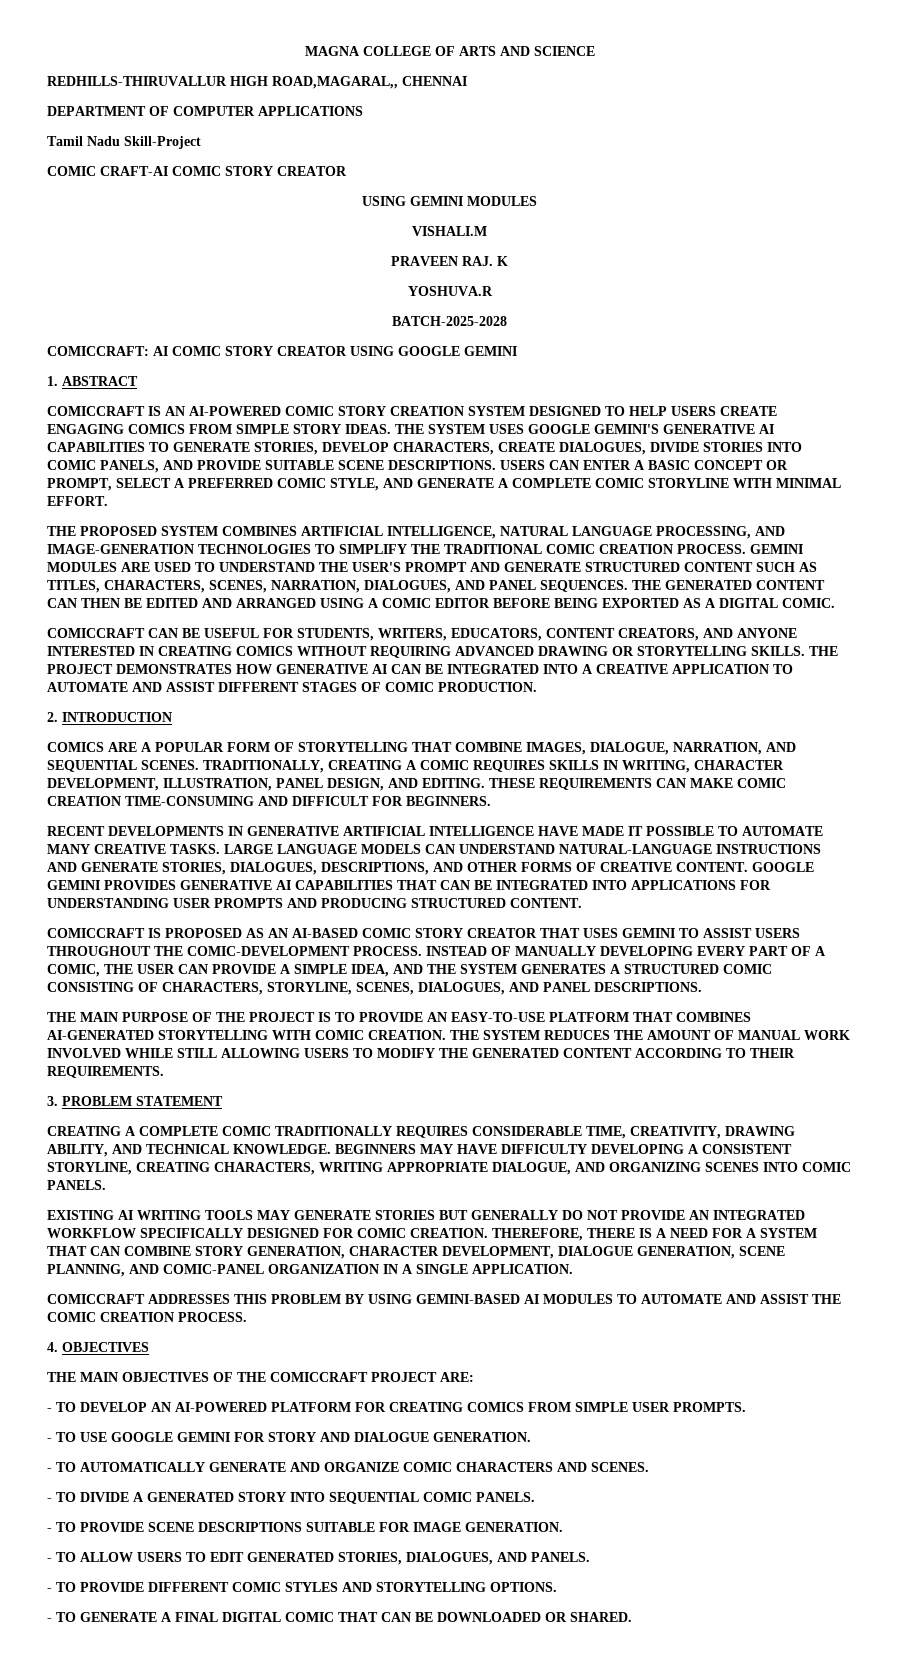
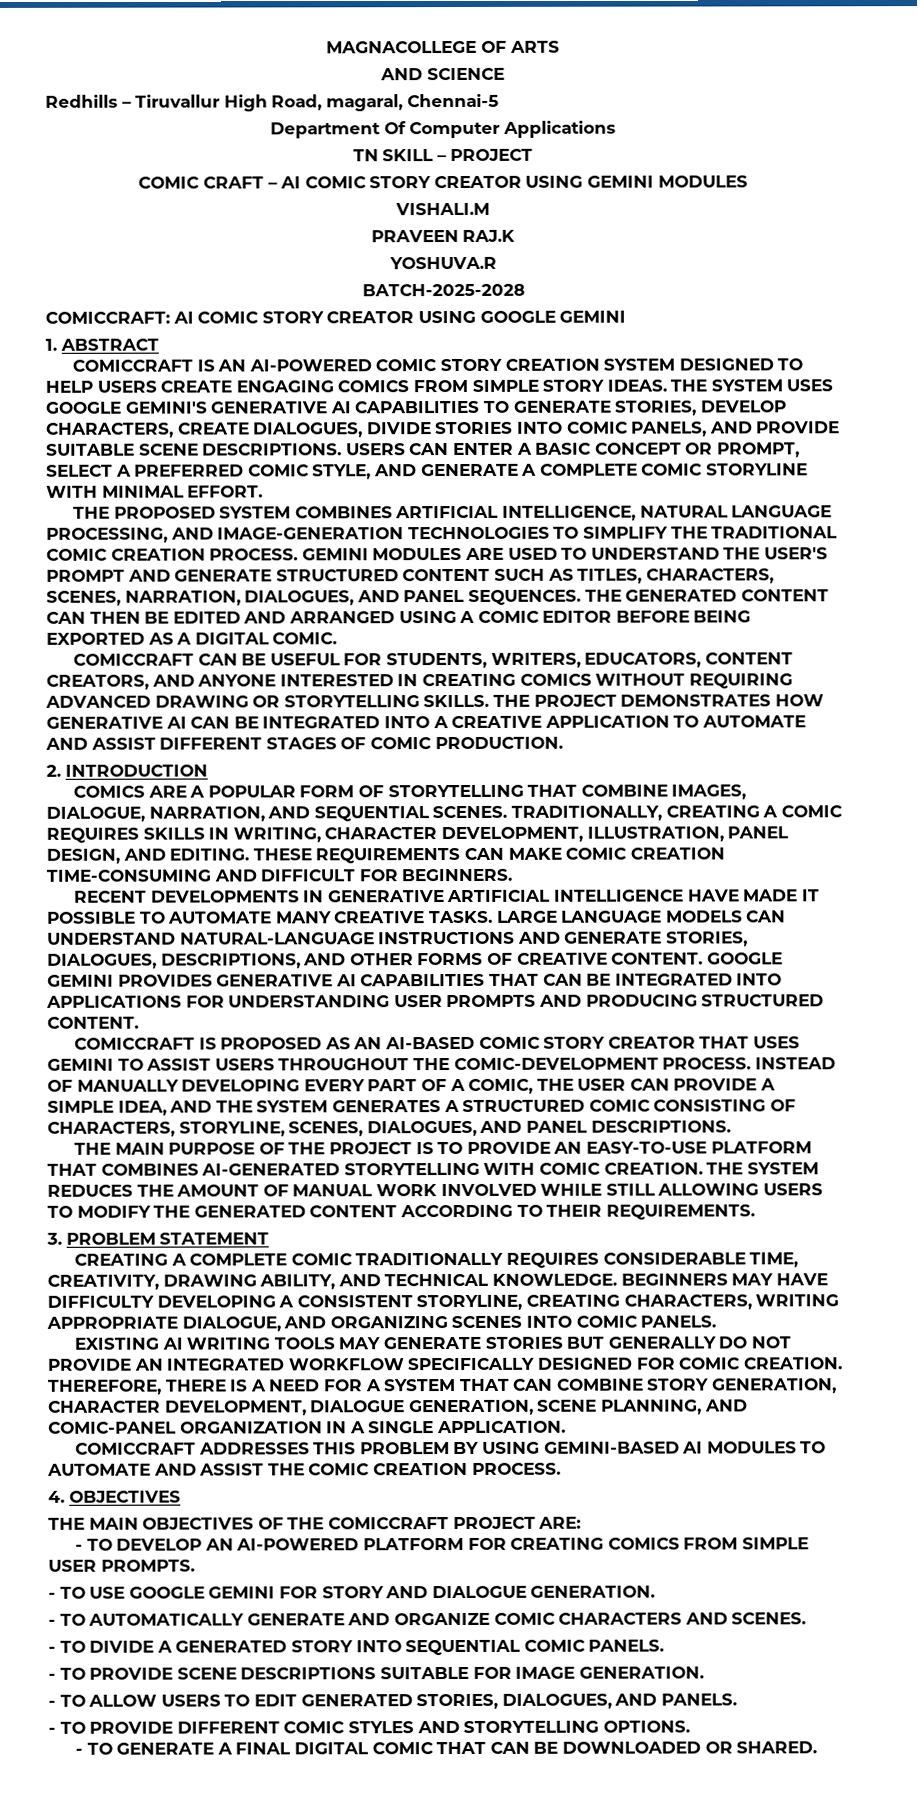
- MAGNA COLLEGE OF ARTS AND SCIENCE
+ MAGNACOLLEGE OF ARTS
+ AND SCIENCE
- REDHILLS-THIRUVALLUR HIGH ROAD,MAGARAL,, CHENNAI
- DEPARTMENT OF COMPUTER APPLICATIONS
- Tamil Nadu Skill-Project
- COMIC CRAFT-AI COMIC STORY CREATOR
- USING GEMINI MODULES
+ Redhills – Tiruvallur High Road, magaral, Chennai-5
+ Department Of Computer Applications
+ TN SKILL – PROJECT
+ COMIC CRAFT – AI COMIC STORY CREATOR USING GEMINI MODULES
- PRAVEEN RAJ. K
+ PRAVEEN RAJ.K

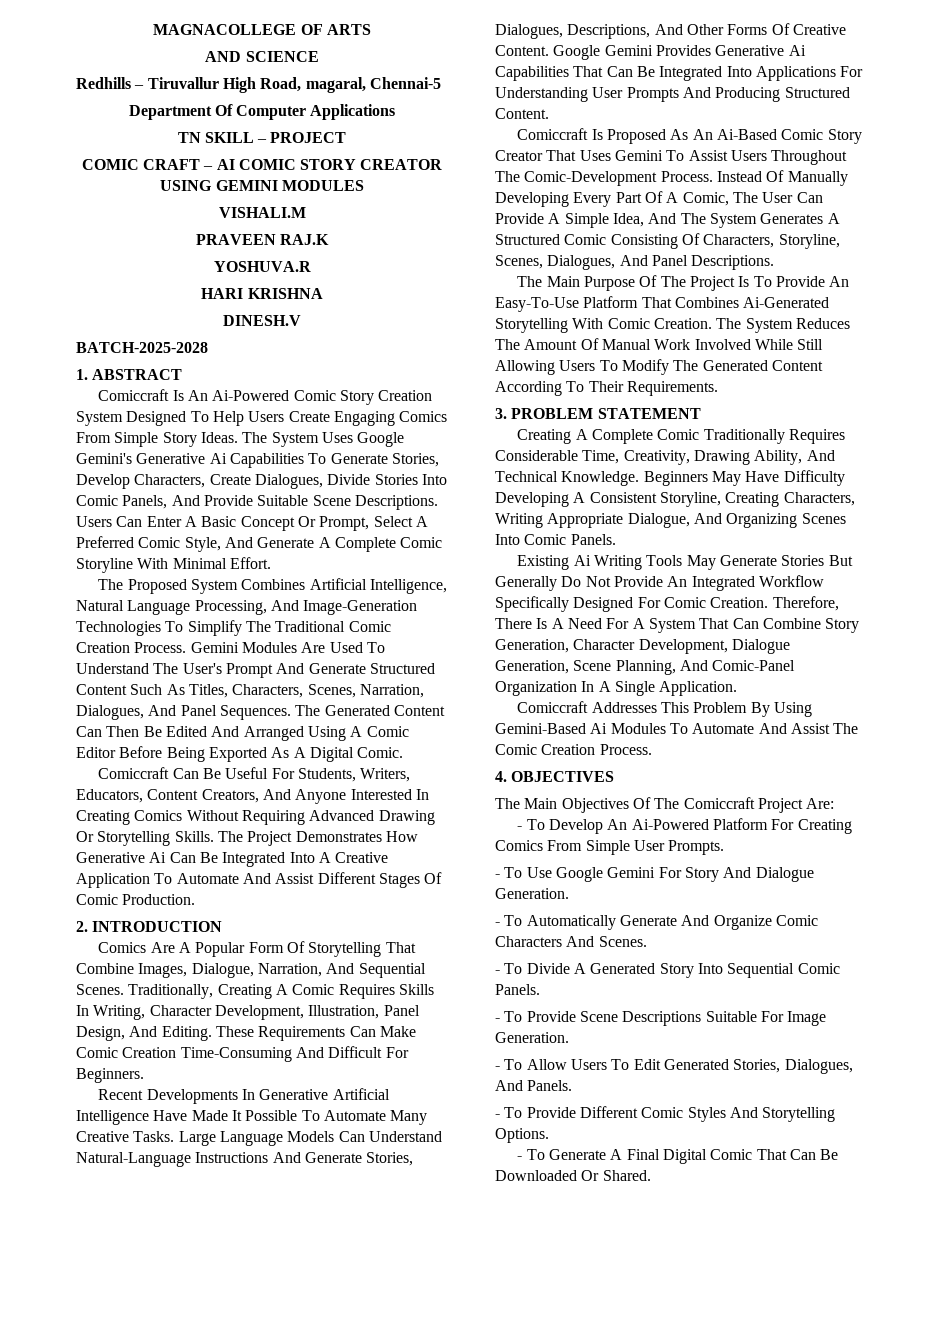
+ HARI KRISHNA
+ DINESH.V
  BATCH-2025-2028
- COMICCRAFT: AI COMIC STORY CREATOR USING GOOGLE GEMINI
  1. ABSTRACT
- COMICCRAFT IS AN AI-POWERED COMIC STORY CREATION SYSTEM DESIGNED TO HELP USERS CREATE ENGAGING COMICS FROM SIMPLE STORY IDEAS. THE SYSTEM USES GOOGLE GEMINI'S GENERATIVE AI CAPABILITIES TO GENERATE STORIES, DEVELOP CHARACTERS, CREATE DIALOGUES, DIVIDE STORIES INTO COMIC PANELS, AND PROVIDE SUITABLE SCENE DESCRIPTIONS. USERS CAN ENTER A BASIC CONCEPT OR PROMPT, SELECT A PREFERRED COMIC STYLE, AND GENERATE A COMPLETE COMIC STORYLINE WITH MINIMAL EFFORT.
- THE PROPOSED SYSTEM COMBINES ARTIFICIAL INTELLIGENCE, NATURAL LANGUAGE PROCESSING, AND IMAGE-GENERATION TECHNOLOGIES TO SIMPLIFY THE TRADITIONAL COMIC CREATION PROCESS. GEMINI MODULES ARE USED TO UNDERSTAND THE USER'S PROMPT AND GENERATE STRUCTURED CONTENT SUCH AS TITLES, CHARACTERS, SCENES, NARRATION, DIALOGUES, AND PANEL SEQUENCES. THE GENERATED CONTENT CAN THEN BE EDITED AND ARRANGED USING A COMIC EDITOR BEFORE BEING EXPORTED AS A DIGITAL COMIC.
- COMICCRAFT CAN BE USEFUL FOR STUDENTS, WRITERS, EDUCATORS, CONTENT CREATORS, AND ANYONE INTERESTED IN CREATING COMICS WITHOUT REQUIRING ADVANCED DRAWING OR STORYTELLING SKILLS. THE PROJECT DEMONSTRATES HOW GENERATIVE AI CAN BE INTEGRATED INTO A CREATIVE APPLICATION TO AUTOMATE AND ASSIST DIFFERENT STAGES OF COMIC PRODUCTION.
+ Comiccraft Is An Ai-Powered Comic Story Creation System Designed To Help Users Create Engaging Comics From Simple Story Ideas. The System Uses Google Gemini's Generative Ai Capabilities To Generate Stories, Develop Characters, Create Dialogues, Divide Stories Into Comic Panels, And Provide Suitable Scene Descriptions. Users Can Enter A Basic Concept Or Prompt, Select A Preferred Comic Style, And Generate A Complete Comic Storyline With Minimal Effort.
+ The Proposed System Combines Artificial Intelligence, Natural Language Processing, And Image-Generation Technologies To Simplify The Traditional Comic Creation Process. Gemini Modules Are Used To Understand The User's Prompt And Generate Structured Content Such As Titles, Characters, Scenes, Narration, Dialogues, And Panel Sequences. The Generated Content Can Then Be Edited And Arranged Using A Comic Editor Before Being Exported As A Digital Comic.
+ Comiccraft Can Be Useful For Students, Writers, Educators, Content Creators, And Anyone Interested In Creating Comics Without Requiring Advanced Drawing Or Storytelling Skills. The Project Demonstrates How Generative Ai Can Be Integrated Into A Creative Application To Automate And Assist Different Stages Of Comic Production.
  2. INTRODUCTION
- COMICS ARE A POPULAR FORM OF STORYTELLING THAT COMBINE IMAGES, DIALOGUE, NARRATION, AND SEQUENTIAL SCENES. TRADITIONALLY, CREATING A COMIC REQUIRES SKILLS IN WRITING, CHARACTER DEVELOPMENT, ILLUSTRATION, PANEL DESIGN, AND EDITING. THESE REQUIREMENTS CAN MAKE COMIC CREATION TIME-CONSUMING AND DIFFICULT FOR BEGINNERS.
- RECENT DEVELOPMENTS IN GENERATIVE ARTIFICIAL INTELLIGENCE HAVE MADE IT POSSIBLE TO AUTOMATE MANY CREATIVE TASKS. LARGE LANGUAGE MODELS CAN UNDERSTAND NATURAL-LANGUAGE INSTRUCTIONS AND GENERATE STORIES, DIALOGUES, DESCRIPTIONS, AND OTHER FORMS OF CREATIVE CONTENT. GOOGLE GEMINI PROVIDES GENERATIVE AI CAPABILITIES THAT CAN BE INTEGRATED INTO APPLICATIONS FOR UNDERSTANDING USER PROMPTS AND PRODUCING STRUCTURED CONTENT.
- COMICCRAFT IS PROPOSED AS AN AI-BASED COMIC STORY CREATOR THAT USES GEMINI TO ASSIST USERS THROUGHOUT THE COMIC-DEVELOPMENT PROCESS. INSTEAD OF MANUALLY DEVELOPING EVERY PART OF A COMIC, THE USER CAN PROVIDE A SIMPLE IDEA, AND THE SYSTEM GENERATES A STRUCTURED COMIC CONSISTING OF CHARACTERS, STORYLINE, SCENES, DIALOGUES, AND PANEL DESCRIPTIONS.
- THE MAIN PURPOSE OF THE PROJECT IS TO PROVIDE AN EASY-TO-USE PLATFORM THAT COMBINES AI-GENERATED STORYTELLING WITH COMIC CREATION. THE SYSTEM REDUCES THE AMOUNT OF MANUAL WORK INVOLVED WHILE STILL ALLOWING USERS TO MODIFY THE GENERATED CONTENT ACCORDING TO THEIR REQUIREMENTS.
+ Comics Are A Popular Form Of Storytelling That Combine Images, Dialogue, Narration, And Sequential Scenes. Traditionally, Creating A Comic Requires Skills In Writing, Character Development, Illustration, Panel Design, And Editing. These Requirements Can Make Comic Creation Time-Consuming And Difficult For Beginners.
+ Recent Developments In Generative Artificial Intelligence Have Made It Possible To Automate Many Creative Tasks. Large Language Models Can Understand Natural-Language Instructions And Generate Stories, Dialogues, Descriptions, And Other Forms Of Creative Content. Google Gemini Provides Generative Ai Capabilities That Can Be Integrated Into Applications For Understanding User Prompts And Producing Structured Content.
+ Comiccraft Is Proposed As An Ai-Based Comic Story Creator That Uses Gemini To Assist Users Throughout The Comic-Development Process. Instead Of Manually Developing Every Part Of A Comic, The User Can Provide A Simple Idea, And The System Generates A Structured Comic Consisting Of Characters, Storyline, Scenes, Dialogues, And Panel Descriptions.
+ The Main Purpose Of The Project Is To Provide An Easy-To-Use Platform That Combines Ai-Generated Storytelling With Comic Creation. The System Reduces The Amount Of Manual Work Involved While Still Allowing Users To Modify The Generated Content According To Their Requirements.
  3. PROBLEM STATEMENT
- CREATING A COMPLETE COMIC TRADITIONALLY REQUIRES CONSIDERABLE TIME, CREATIVITY, DRAWING ABILITY, AND TECHNICAL KNOWLEDGE. BEGINNERS MAY HAVE DIFFICULTY DEVELOPING A CONSISTENT STORYLINE, CREATING CHARACTERS, WRITING APPROPRIATE DIALOGUE, AND ORGANIZING SCENES INTO COMIC PANELS.
- EXISTING AI WRITING TOOLS MAY GENERATE STORIES BUT GENERALLY DO NOT PROVIDE AN INTEGRATED WORKFLOW SPECIFICALLY DESIGNED FOR COMIC CREATION. THEREFORE, THERE IS A NEED FOR A SYSTEM THAT CAN COMBINE STORY GENERATION, CHARACTER DEVELOPMENT, DIALOGUE GENERATION, SCENE PLANNING, AND COMIC-PANEL ORGANIZATION IN A SINGLE APPLICATION.
- COMICCRAFT ADDRESSES THIS PROBLEM BY USING GEMINI-BASED AI MODULES TO AUTOMATE AND ASSIST THE COMIC CREATION PROCESS.
+ Creating A Complete Comic Traditionally Requires Considerable Time, Creativity, Drawing Ability, And Technical Knowledge. Beginners May Have Difficulty Developing A Consistent Storyline, Creating Characters, Writing Appropriate Dialogue, And Organizing Scenes Into Comic Panels.
+ Existing Ai Writing Tools May Generate Stories But Generally Do Not Provide An Integrated Workflow Specifically Designed For Comic Creation. Therefore, There Is A Need For A System That Can Combine Story Generation, Character Development, Dialogue Generation, Scene Planning, And Comic-Panel Organization In A Single Application.
+ Comiccraft Addresses This Problem By Using Gemini-Based Ai Modules To Automate And Assist The Comic Creation Process.
  4. OBJECTIVES
- THE MAIN OBJECTIVES OF THE COMICCRAFT PROJECT ARE:
- - TO DEVELOP AN AI-POWERED PLATFORM FOR CREATING COMICS FROM SIMPLE USER PROMPTS.
- - TO USE GOOGLE GEMINI FOR STORY AND DIALOGUE GENERATION.
- - TO AUTOMATICALLY GENERATE AND ORGANIZE COMIC CHARACTERS AND SCENES.
- - TO DIVIDE A GENERATED STORY INTO SEQUENTIAL COMIC PANELS.
- - TO PROVIDE SCENE DESCRIPTIONS SUITABLE FOR IMAGE GENERATION.
- - TO ALLOW USERS TO EDIT GENERATED STORIES, DIALOGUES, AND PANELS.
- - TO PROVIDE DIFFERENT COMIC STYLES AND STORYTELLING OPTIONS.
- - TO GENERATE A FINAL DIGITAL COMIC THAT CAN BE DOWNLOADED OR SHARED.
+ The Main Objectives Of The Comiccraft Project Are:
+ - To Develop An Ai-Powered Platform For Creating Comics From Simple User Prompts.
+ - To Use Google Gemini For Story And Dialogue Generation.
+ - To Automatically Generate And Organize Comic Characters And Scenes.
+ - To Divide A Generated Story Into Sequential Comic Panels.
+ - To Provide Scene Descriptions Suitable For Image Generation.
+ - To Allow Users To Edit Generated Stories, Dialogues, And Panels.
+ - To Provide Different Comic Styles And Storytelling Options.
+ - To Generate A Final Digital Comic That Can Be Downloaded Or Shared.

